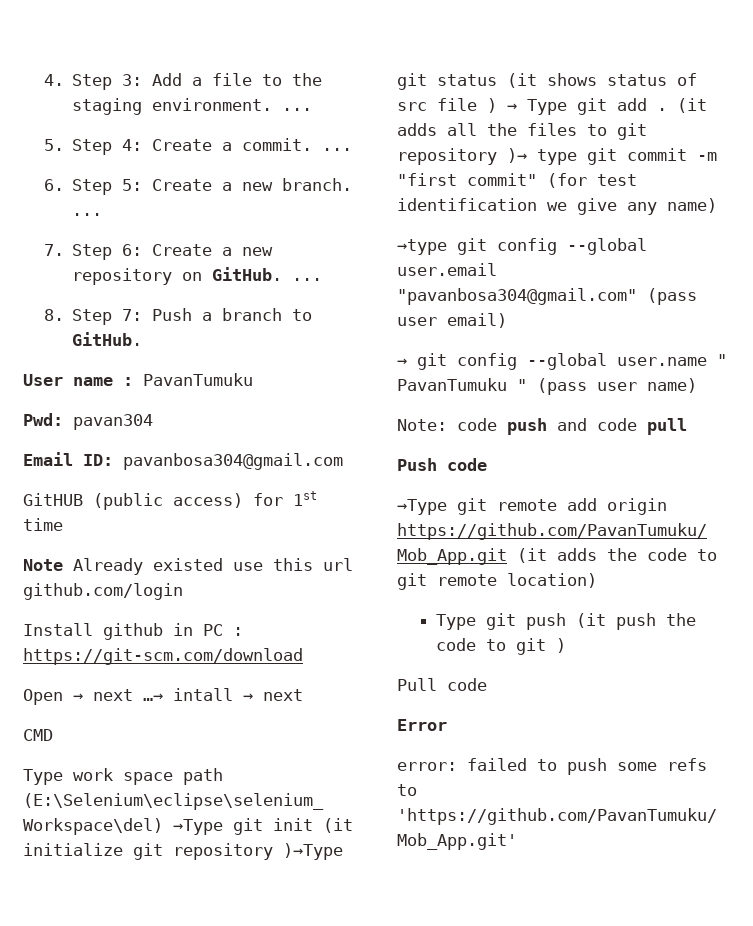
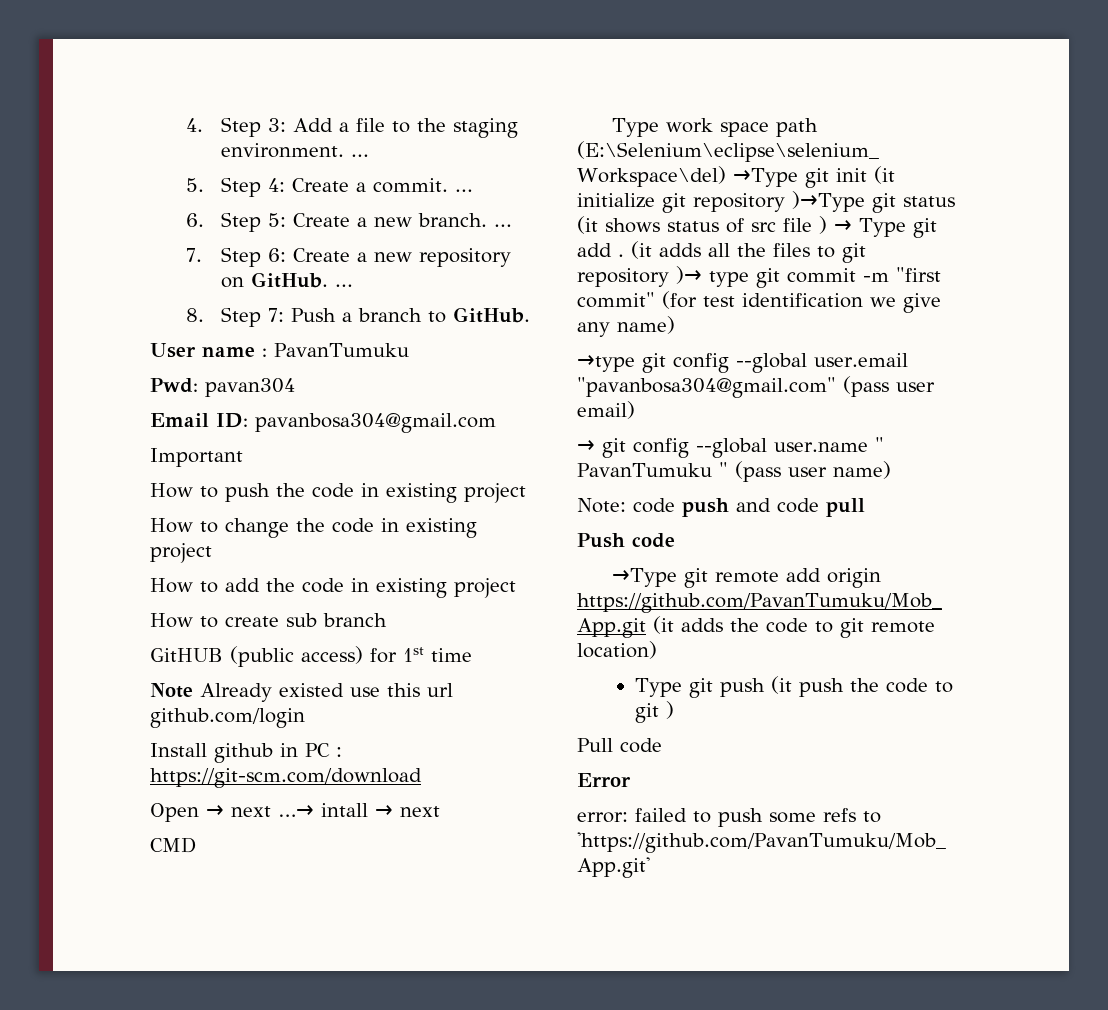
+ Important
+ How to push the code in existing project
+ How to change the code in existing project
+ How to add the code in existing project
+ How to create sub branch

